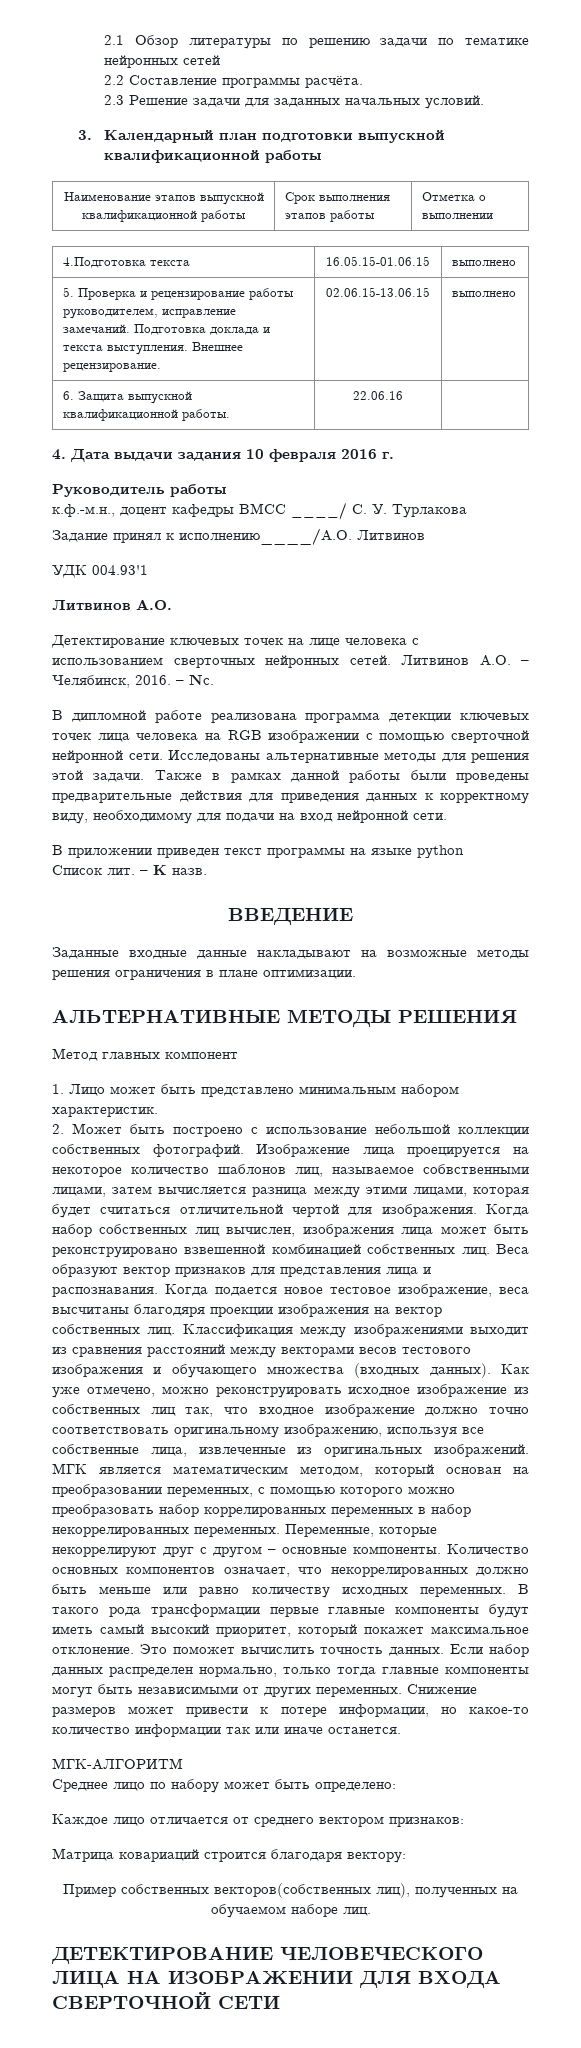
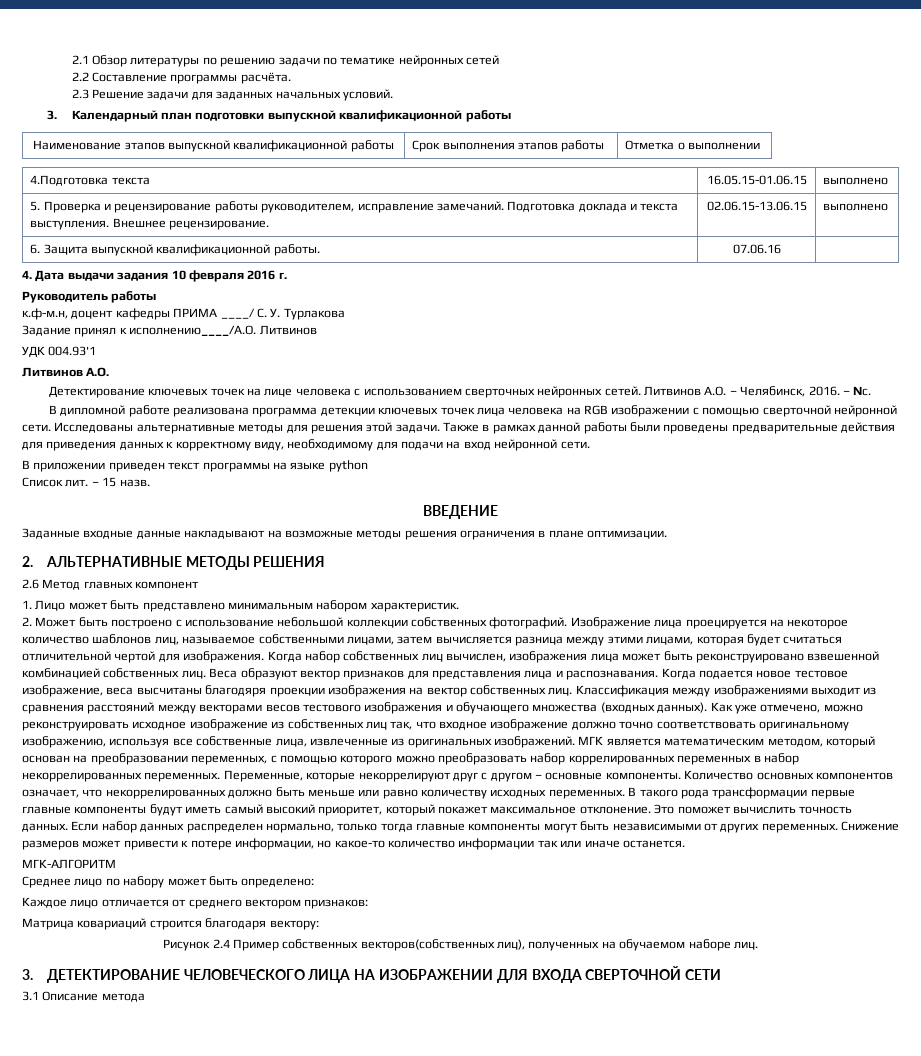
- 6. Защита выпускной квалификационной работы. | 22.06.16 |
+ 6. Защита выпускной квалификационной работы. | 07.06.16 |
- к.ф.-м.н., доцент кафедры ВМСС ____/ С. У. Турлакова
+ к.ф-м.н, доцент кафедры ПРИМА ____/ С. У. Турлакова
- – K назв.
+ – 15 назв.
- АЛЬТЕРНАТИВНЫЕ МЕТОДЫ РЕШЕНИЯ
+ 2. АЛЬТЕРНАТИВНЫЕ МЕТОДЫ РЕШЕНИЯ
- Метод главных компонент
+ 2.6 Метод главных компонент
- Изображение лица проецируется на некоторое количество шаблонов лиц, называемое собвственными лицами, затем вычисляется разница между этими лицами, которая будет считаться отличительной чертой для изображения.
+ Изображение лица проецируется на некоторое количество шаблонов лиц, называемое собственными лицами, затем вычисляется разница между этими лицами, которая будет считаться отличительной чертой для изображения.
- Пример собственных векторов(собственных лиц), полученных на обучаемом наборе лиц.
+ Рисунок 2.4 Пример собственных векторов(собственных лиц), полученных на обучаемом наборе лиц.
- ДЕТЕКТИРОВАНИЕ ЧЕЛОВЕЧЕСКОГО ЛИЦА НА ИЗОБРАЖЕНИИ ДЛЯ ВХОДА СВЕРТОЧНОЙ СЕТИ
+ 3. ДЕТЕКТИРОВАНИЕ ЧЕЛОВЕЧЕСКОГО ЛИЦА НА ИЗОБРАЖЕНИИ ДЛЯ ВХОДА СВЕРТОЧНОЙ СЕТИ
+ 3.1 Описание метода

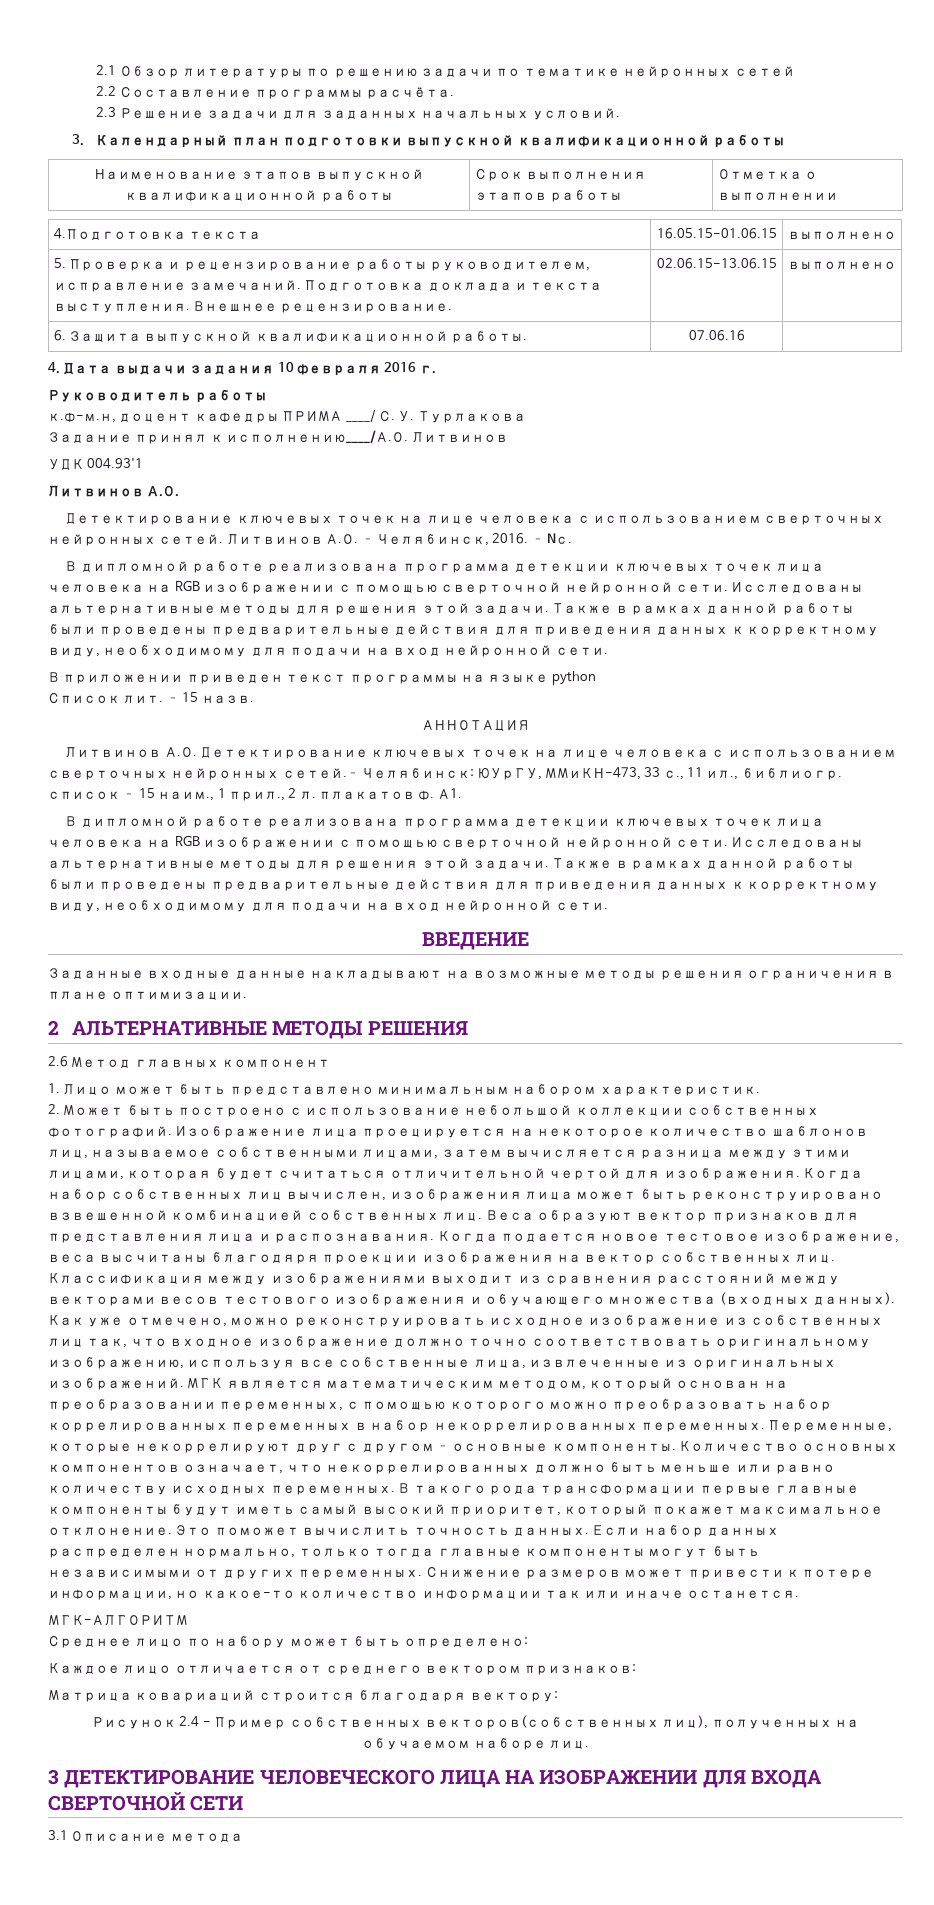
+ АННОТАЦИЯ
+ Литвинов А.О. Детектирование ключевых точек на лице человека с использованием сверточных нейронных сетей.– Челябинск: ЮУрГУ, ММиКН-473, 33 с., 11 ил., библиогр. список – 15 наим., 1 прил., 2 л. плакатов ф. А1.
+ В дипломной работе реализована программа детекции ключевых точек лица человека на RGB изображении с помощью сверточной нейронной сети. Исследованы альтернативные методы для решения этой задачи. Также в рамках данной работы были проведены предварительные действия для приведения данных к корректному виду, необходимому для подачи на вход нейронной сети.
- 2. АЛЬТЕРНАТИВНЫЕ МЕТОДЫ РЕШЕНИЯ
+ 2 АЛЬТЕРНАТИВНЫЕ МЕТОДЫ РЕШЕНИЯ
- Рисунок 2.4 Пример собственных векторов(собственных лиц), полученных на обучаемом наборе лиц.
+ Рисунок 2.4 - Пример собственных векторов(собственных лиц), полученных на обучаемом наборе лиц.
- 3. ДЕТЕКТИРОВАНИЕ ЧЕЛОВЕЧЕСКОГО ЛИЦА НА ИЗОБРАЖЕНИИ ДЛЯ ВХОДА СВЕРТОЧНОЙ СЕТИ
+ 3 ДЕТЕКТИРОВАНИЕ ЧЕЛОВЕЧЕСКОГО ЛИЦА НА ИЗОБРАЖЕНИИ ДЛЯ ВХОДА СВЕРТОЧНОЙ СЕТИ

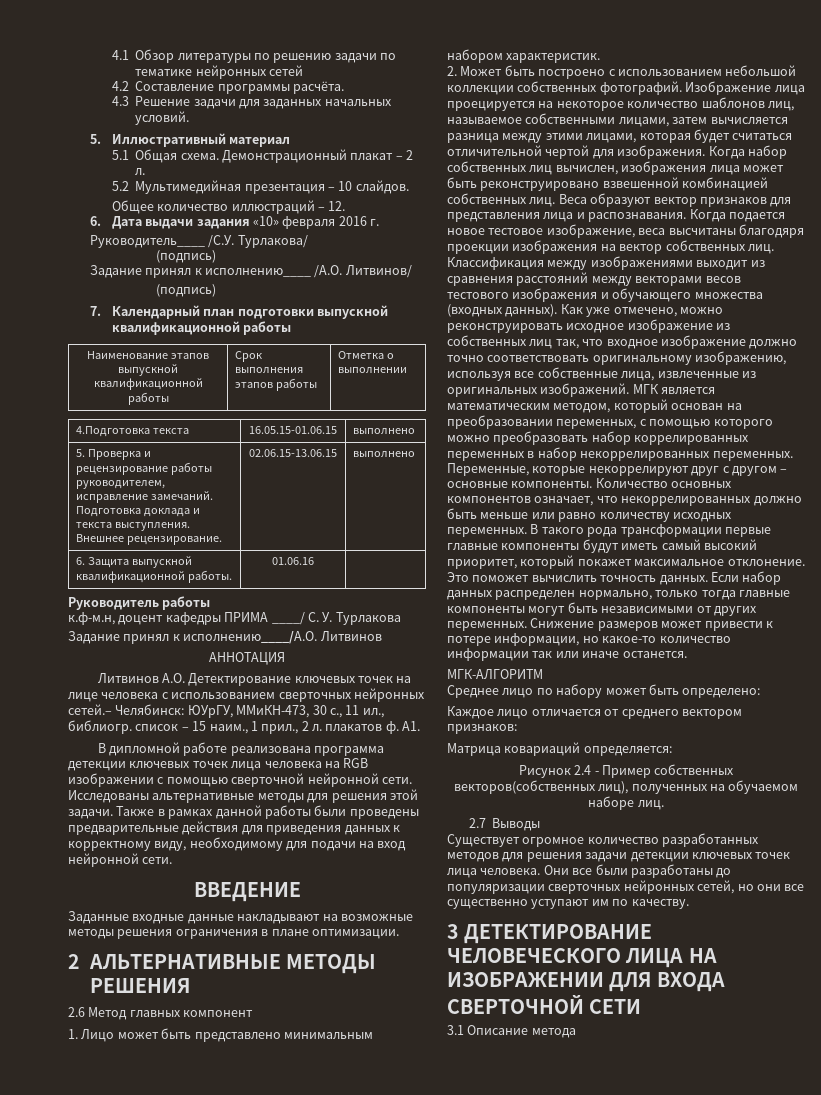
- 2.1 Обзор литературы по решению задачи по тематике нейронных сетей
+ 4.1 Обзор литературы по решению задачи по тематике нейронных сетей
- 2.2 Составление программы расчёта.
+ 4.2 Составление программы расчёта.
- 2.3 Решение задачи для заданных начальных условий.
+ 4.3 Решение задачи для заданных начальных условий.
- 3. Календарный план подготовки выпускной квалификационной работы
+ 5. Иллюстративный материал
+ 5.1 Общая схема. Демонстрационный плакат – 2 л.
+ 5.2 Мультимедийная презентация – 10 слайдов.
+ Общее количество иллюстраций – 12.
+ 6. Дата выдачи задания «10» февраля 2016 г.
+ Руководитель____ /С.У. Турлакова/
+ (подпись)
+ Задание принял к исполнению____ /А.О. Литвинов/
+ (подпись)
+ 7. Календарный план подготовки выпускной квалификационной работы
- 6. Защита выпускной квалификационной работы. | 07.06.16 |
- 4. Дата выдачи задания 10 февраля 2016 г.
+ 6. Защита выпускной квалификационной работы. | 01.06.16 |
- УДК 004.93'1
- Литвинов А.О.
- Детектирование ключевых точек на лице человека с использованием сверточных нейронных сетей. Литвинов А.О. – Челябинск, 2016. – Nс.
- В дипломной работе реализована программа детекции ключевых точек лица человека на RGB изображении с помощью сверточной нейронной сети. Исследованы альтернативные методы для решения этой задачи. Также в рамках данной работы были проведены предварительные действия для приведения данных к корректному виду, необходимому для подачи на вход нейронной сети.
- В приложении приведен текст программы на языке python
- Список лит. – 15 назв.
- Литвинов А.О. Детектирование ключевых точек на лице человека с использованием сверточных нейронных сетей.– Челябинск: ЮУрГУ, ММиКН-473, 33 с., 11 ил., библиогр. список – 15 наим., 1 прил., 2 л. плакатов ф.
+ Литвинов А.О. Детектирование ключевых точек на лице человека с использованием сверточных нейронных сетей.– Челябинск: ЮУрГУ, ММиКН-473, 30 с., 11 ил., библиогр. список – 15 наим., 1 прил., 2 л. плакатов ф.
- 2. Может быть построено с использование небольшой коллекции собственных фотографий.
+ 2. Может быть построено с использованием небольшой коллекции собственных фотографий.
- Матрица ковариаций строится благодаря вектору:
+ Матрица ковариаций определяется:
+ 2.7 Выводы
+ Существует огромное количество разработанных методов для решения задачи детекции ключевых точек лица человека. Они все были разработаны до популяризации сверточных нейронных сетей, но они все существенно уступают им по качеству.

